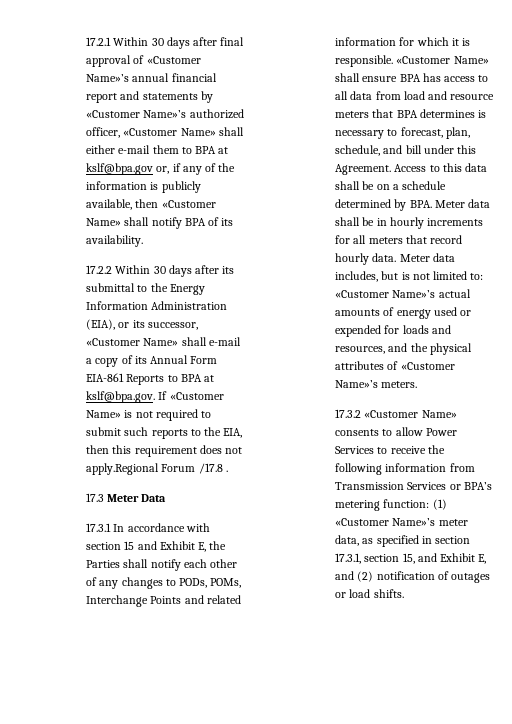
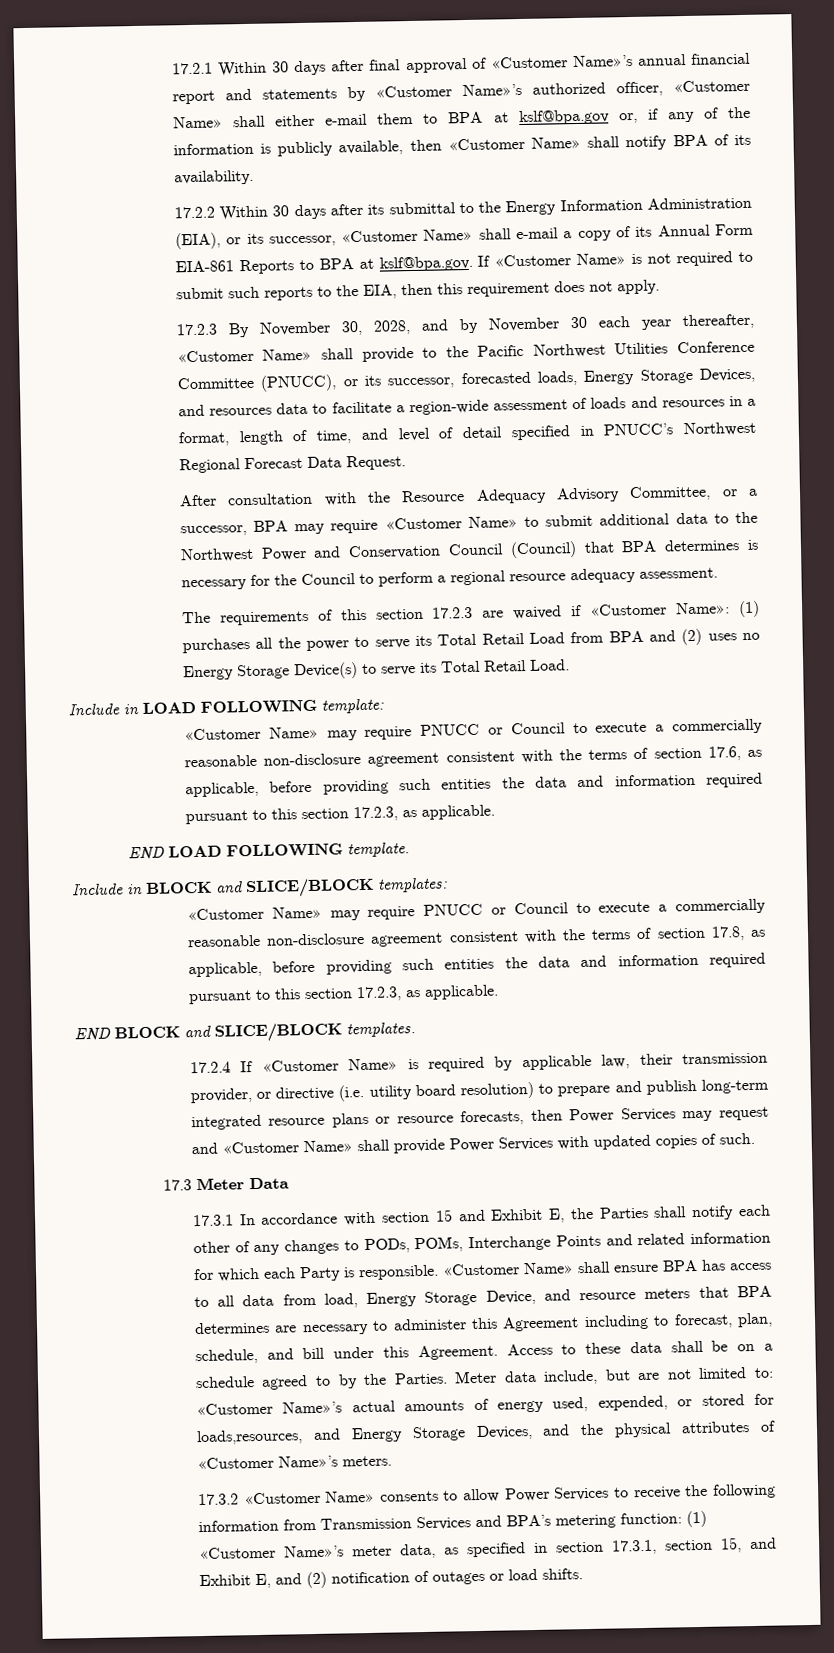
- 17.2.2 Within 30 days after its submittal to the Energy Information Administration (EIA), or its successor, «Customer Name» shall e-mail a copy of its Annual Form EIA-861 Reports to BPA at kslf@bpa.gov. If «Customer Name» is not required to submit such reports to the EIA, then this requirement does not apply.Regional Forum /17.8 .
+ 17.2.2 Within 30 days after its submittal to the Energy Information Administration (EIA), or its successor, «Customer Name» shall e-mail a copy of its Annual Form EIA-861 Reports to BPA at kslf@bpa.gov. If «Customer Name» is not required to submit such reports to the EIA, then this requirement does not apply.
+ 17.2.3 By November 30, 2028, and by November 30 each year thereafter, «Customer Name» shall provide to the Pacific Northwest Utilities Conference Committee (PNUCC), or its successor, forecasted loads, Energy Storage Devices, and resources data to facilitate a region-wide assessment of loads and resources in a format, length of time, and level of detail specified in PNUCC’s Northwest Regional Forecast Data Request.
+ After consultation with the Resource Adequacy Advisory Committee, or a successor, BPA may require «Customer Name» to submit additional data to the Northwest Power and Conservation Council (Council) that BPA determines is necessary for the Council to perform a regional resource adequacy assessment.
+ The requirements of this section 17.2.3 are waived if «Customer Name»: (1) purchases all the power to serve its Total Retail Load from BPA and (2) uses no Energy Storage Device(s) to serve its Total Retail Load.
+ Include in LOAD FOLLOWING template:
+ «Customer Name» may require PNUCC or Council to execute a commercially reasonable non-disclosure agreement consistent with the terms of section 17.6, as applicable, before providing such entities the data and information required pursuant to this section 17.2.3, as applicable.
+ END LOAD FOLLOWING template.
+ Include in BLOCK and SLICE/BLOCK templates:
+ «Customer Name» may require PNUCC or Council to execute a commercially reasonable non-disclosure agreement consistent with the terms of section 17.8, as applicable, before providing such entities the data and information required pursuant to this section 17.2.3, as applicable.
+ END BLOCK and SLICE/BLOCK templates.
+ 17.2.4 If «Customer Name» is required by applicable law, their transmission provider, or directive (i.e. utility board resolution) to prepare and publish long-term integrated resource plans or resource forecasts, then Power Services may request and «Customer Name» shall provide Power Services with updated copies of such.
- 17.3.1 In accordance with section 15 and Exhibit E, the Parties shall notify each other of any changes to PODs, POMs, Interchange Points and related information for which it is responsible.
+ 17.3.1 In accordance with section 15 and Exhibit E, the Parties shall notify each other of any changes to PODs, POMs, Interchange Points and related information for which each Party is responsible.
- «Customer Name» shall ensure BPA has access to all data from load and resource meters that BPA determines is necessary to forecast, plan, schedule, and bill under this Agreement.
+ «Customer Name» shall ensure BPA has access to all data from load, Energy Storage Device, and resource meters that BPA determines are necessary to administer this Agreement including to forecast, plan, schedule, and bill under this Agreement.
- Access to this data shall be on a schedule determined by BPA. Meter data shall be in hourly increments for all meters that record hourly data. Meter data includes, but is not limited to: «Customer Name»’s actual amounts of energy used or expended for loads and resources, and the physical attributes of «Customer Name»’s meters.
+ Access to these data shall be on a schedule agreed to by the Parties. Meter data include, but are not limited to: «Customer Name»’s actual amounts of energy used, expended, or stored for loads,resources, and Energy Storage Devices, and the physical attributes of «Customer Name»’s meters.
- 17.3.2 «Customer Name» consents to allow Power Services to receive the following information from Transmission Services or BPA’s metering function: (1) «Customer Name»’s meter data, as specified in section 17.3.1, section 15, and Exhibit E, and (2) notification of outages or load shifts.
+ 17.3.2 «Customer Name» consents to allow Power Services to receive the following information from Transmission Services and BPA’s metering function: (1) «Customer Name»’s meter data, as specified in section 17.3.1, section 15, and Exhibit E, and (2) notification of outages or load shifts.

